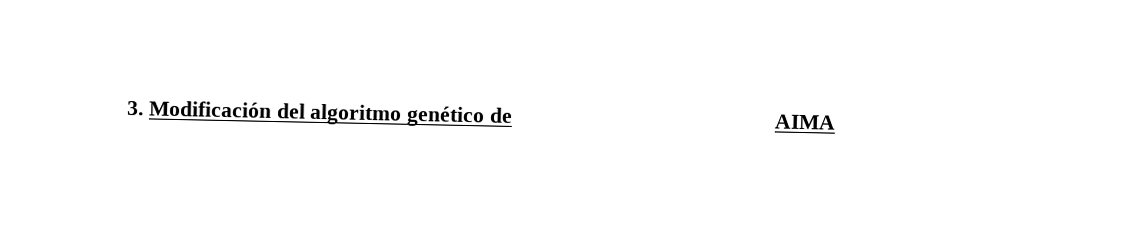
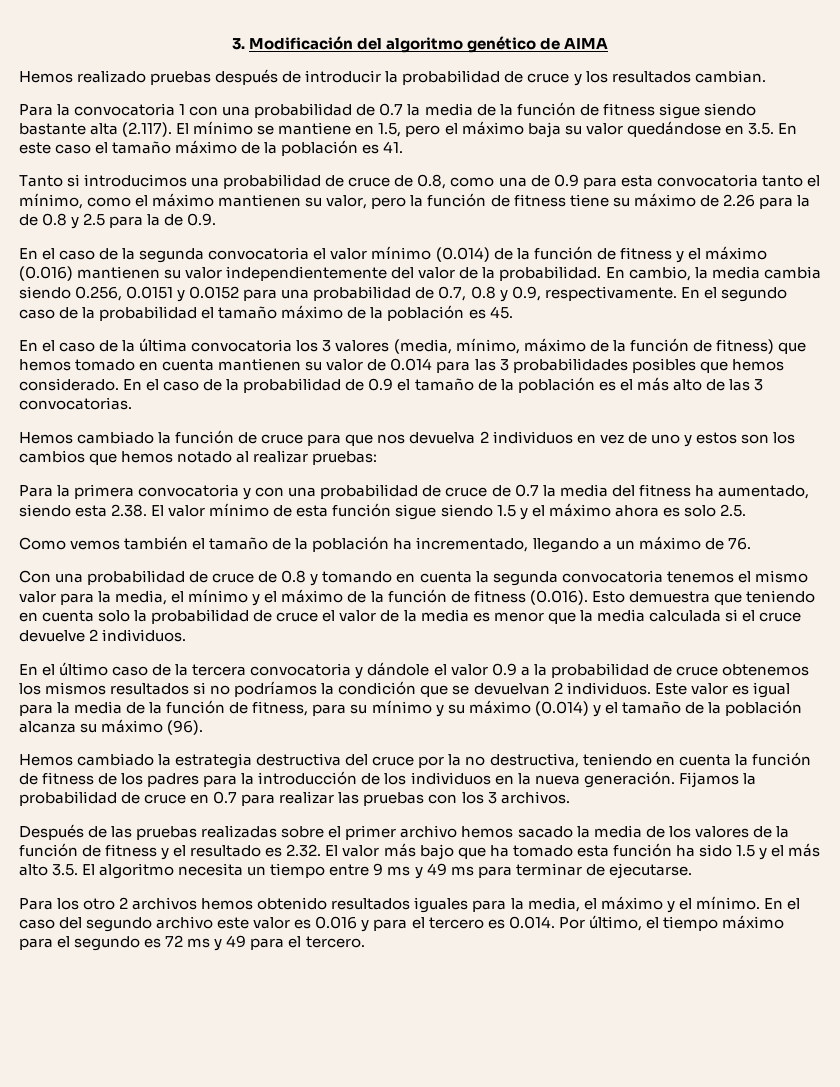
+ Hemos realizado pruebas después de introducir la probabilidad de cruce y los resultados cambian.
+ Para la convocatoria 1 con una probabilidad de 0.7 la media de la función de fitness sigue siendo bastante alta (2.117). El mínimo se mantiene en 1.5, pero el máximo baja su valor quedándose en 3.5. En este caso el tamaño máximo de la población es 41.
+ Tanto si introducimos una probabilidad de cruce de 0.8, como una de 0.9 para esta convocatoria tanto el mínimo, como el máximo mantienen su valor, pero la función de fitness tiene su máximo de 2.26 para la de 0.8 y 2.5 para la de 0.9.
+ En el caso de la segunda convocatoria el valor mínimo (0.014) de la función de fitness y el máximo (0.016) mantienen su valor independientemente del valor de la probabilidad. En cambio, la media cambia siendo 0.256, 0.0151 y 0.0152 para una probabilidad de 0.7, 0.8 y 0.9, respectivamente. En el segundo caso de la probabilidad el tamaño máximo de la población es 45.
+ En el caso de la última convocatoria los 3 valores (media, mínimo, máximo de la función de fitness) que hemos tomado en cuenta mantienen su valor de 0.014 para las 3 probabilidades posibles que hemos considerado. En el caso de la probabilidad de 0.9 el tamaño de la población es el más alto de las 3 convocatorias.
+ Hemos cambiado la función de cruce para que nos devuelva 2 individuos en vez de uno y estos son los cambios que hemos notado al realizar pruebas:
+ Para la primera convocatoria y con una probabilidad de cruce de 0.7 la media del fitness ha aumentado, siendo esta 2.38. El valor mínimo de esta función sigue siendo 1.5 y el máximo ahora es solo 2.5.
+ Como vemos también el tamaño de la población ha incrementado, llegando a un máximo de 76.
+ Con una probabilidad de cruce de 0.8 y tomando en cuenta la segunda convocatoria tenemos el mismo valor para la media, el mínimo y el máximo de la función de fitness (0.016). Esto demuestra que teniendo en cuenta solo la probabilidad de cruce el valor de la media es menor que la media calculada si el cruce devuelve 2 individuos.
+ En el último caso de la tercera convocatoria y dándole el valor 0.9 a la probabilidad de cruce obtenemos los mismos resultados si no podríamos la condición que se devuelvan 2 individuos. Este valor es igual para la media de la función de fitness, para su mínimo y su máximo (0.014) y el tamaño de la población alcanza su máximo (96).
+ Hemos cambiado la estrategia destructiva del cruce por la no destructiva, teniendo en cuenta la función de fitness de los padres para la introducción de los individuos en la nueva generación. Fijamos la probabilidad de cruce en 0.7 para realizar las pruebas con los 3 archivos.
+ Después de las pruebas realizadas sobre el primer archivo hemos sacado la media de los valores de la función de fitness y el resultado es 2.32. El valor más bajo que ha tomado esta función ha sido 1.5 y el más alto 3.5. El algoritmo necesita un tiempo entre 9 ms y 49 ms para terminar de ejecutarse.
+ Para los otro 2 archivos hemos obtenido resultados iguales para la media, el máximo y el mínimo. En el caso del segundo archivo este valor es 0.016 y para el tercero es 0.014. Por último, el tiempo máximo para el segundo es 72 ms y 49 para el tercero.

